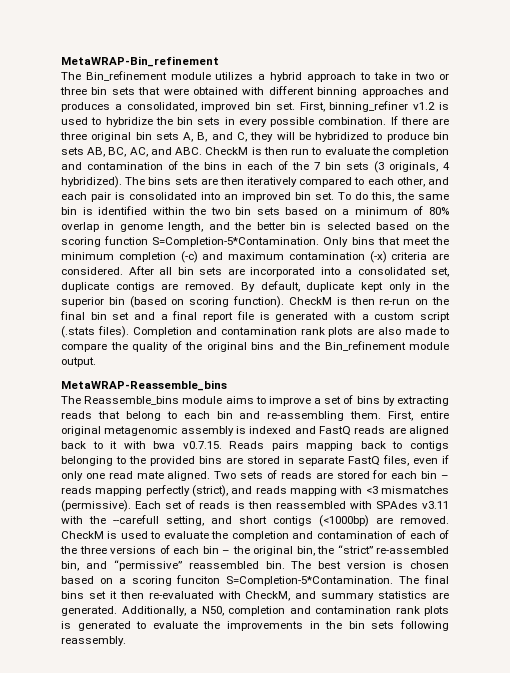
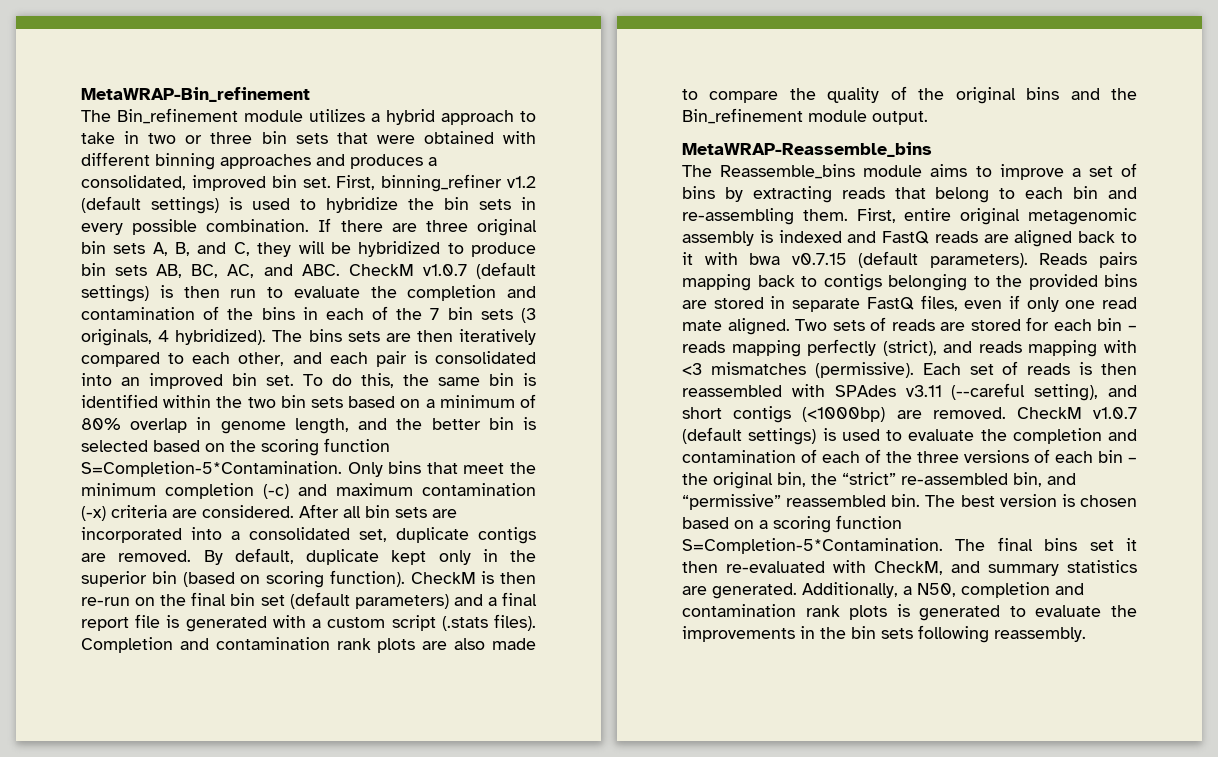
- First, binning_refiner v1.2 is used to hybridize the bin sets in every possible combination.
+ First, binning_refiner v1.2 (default settings) is used to hybridize the bin sets in every possible combination.
- If there are three original bin sets A, B, and C, they will be hybridized to produce bin sets AB, BC, AC, and ABC. CheckM is then run to evaluate the completion and contamination of the bins in each of the 7 bin sets (3 originals, 4 hybridized).
+ If there are three original bin sets A, B, and C, they will be hybridized to produce bin sets AB, BC, AC, and ABC. CheckM v1.0.7 (default settings) is then run to evaluate the completion and contamination of the bins in each of the 7 bin sets (3 originals, 4 hybridized).
- CheckM is then re-run on the final bin set and a final report file is generated with a custom script (.stats files).
+ CheckM is then re-run on the final bin set (default parameters) and a final report file is generated with a custom script (.stats files).
- First, entire original metagenomic assembly is indexed and FastQ reads are aligned back to it with bwa v0.7.15. Reads pairs mapping back to contigs belonging to the provided bins are stored in separate FastQ files, even if only one read mate aligned.
+ First, entire original metagenomic assembly is indexed and FastQ reads are aligned back to it with bwa v0.7.15 (default parameters). Reads pairs mapping back to contigs belonging to the provided bins are stored in separate FastQ files, even if only one read mate aligned.
- Each set of reads is then reassembled with SPAdes v3.11 with the --carefull setting, and short contigs (<1000bp) are removed.
+ Each set of reads is then reassembled with SPAdes v3.11 (--careful setting), and short contigs (<1000bp) are removed.
- CheckM is used to evaluate the completion and contamination of each of the three versions of each bin – the original bin, the “strict” re-assembled bin, and “permissive” reassembled bin.
+ CheckM v1.0.7 (default settings) is used to evaluate the completion and contamination of each of the three versions of each bin – the original bin, the “strict” re-assembled bin, and “permissive” reassembled bin.
- The best version is chosen based on a scoring funciton S=Completion-5*Contamination.
+ The best version is chosen based on a scoring function S=Completion-5*Contamination.

